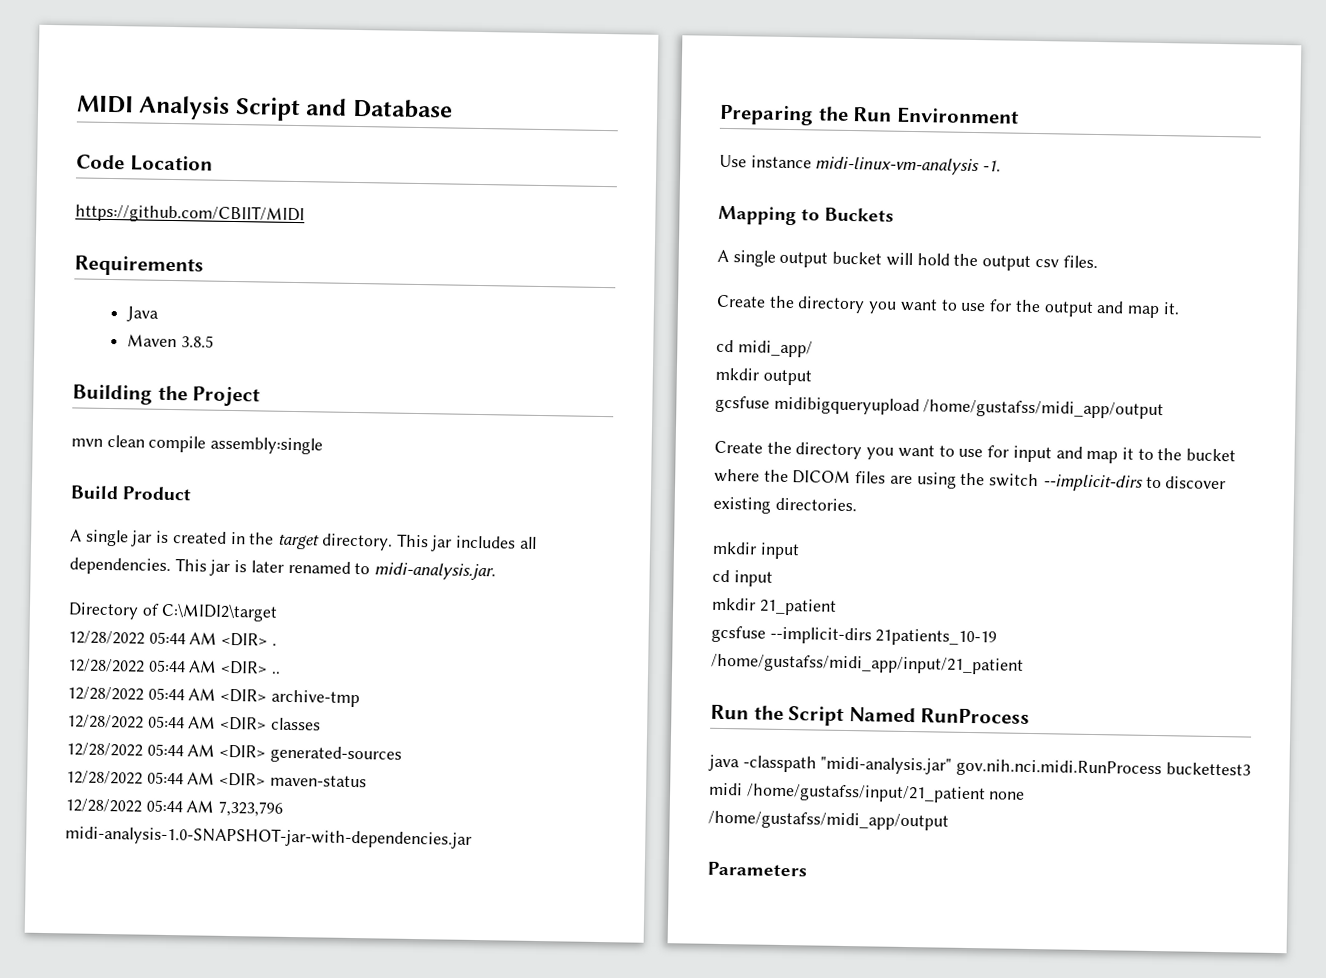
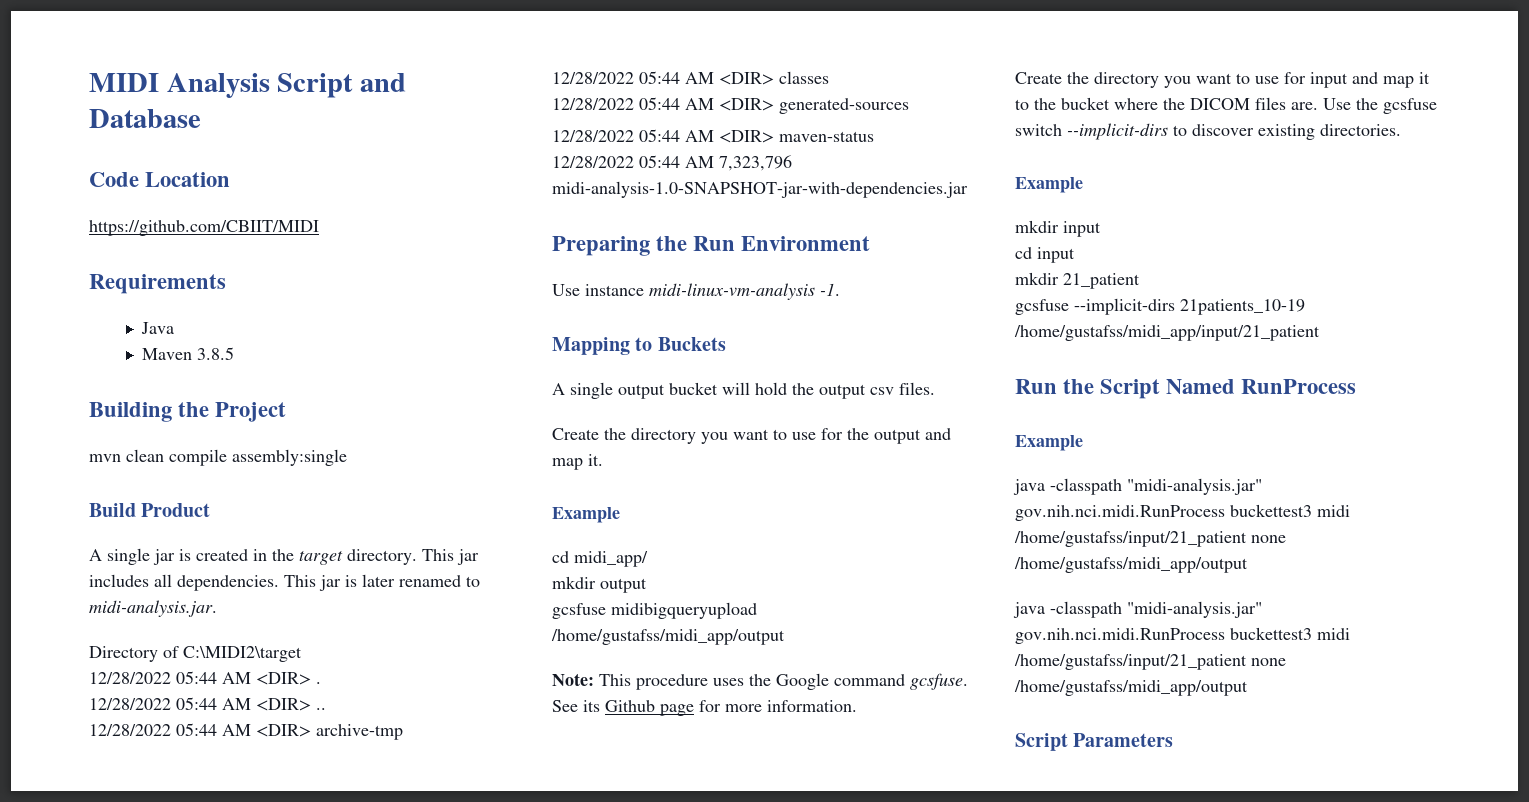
  Create the directory you want to use for the output and map it.
+ Example
+ Note: This procedure uses the Google command gcsfuse. See its Github page for more information.
- Create the directory you want to use for input and map it to the bucket where the DICOM files are using the switch --implicit-dirs to discover existing directories.
+ Create the directory you want to use for input and map it to the bucket where the DICOM files are. Use the gcsfuse switch --implicit-dirs to discover existing directories.
+ Example
  Run the Script Named RunProcess
+ Example
  java -classpath "midi-analysis.jar" gov.nih.nci.midi.RunProcess buckettest3 midi /home/gustafss/input/21_patient none /home/gustafss/midi_app/output
- Parameters
+ java -classpath "midi-analysis.jar" gov.nih.nci.midi.RunProcess buckettest3 midi /home/gustafss/input/21_patient none /home/gustafss/midi_app/output
+ Script Parameters

